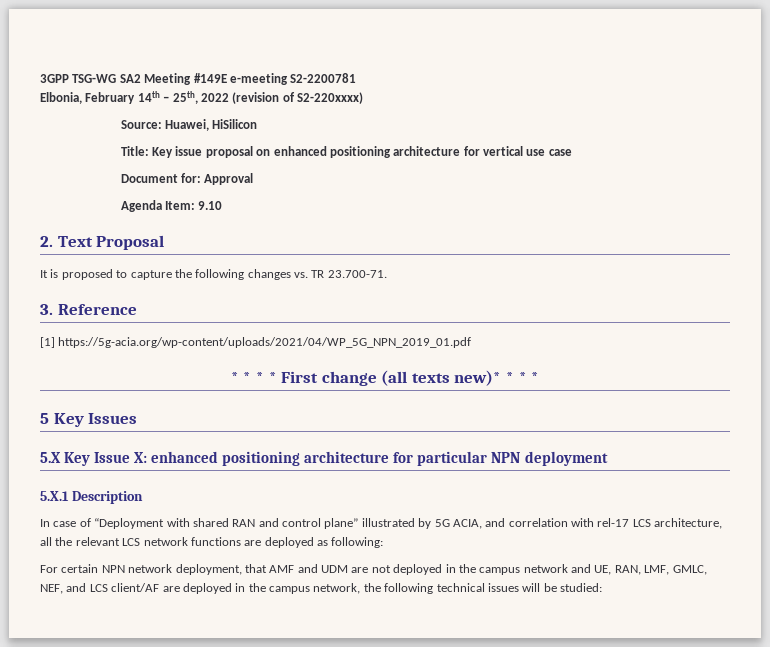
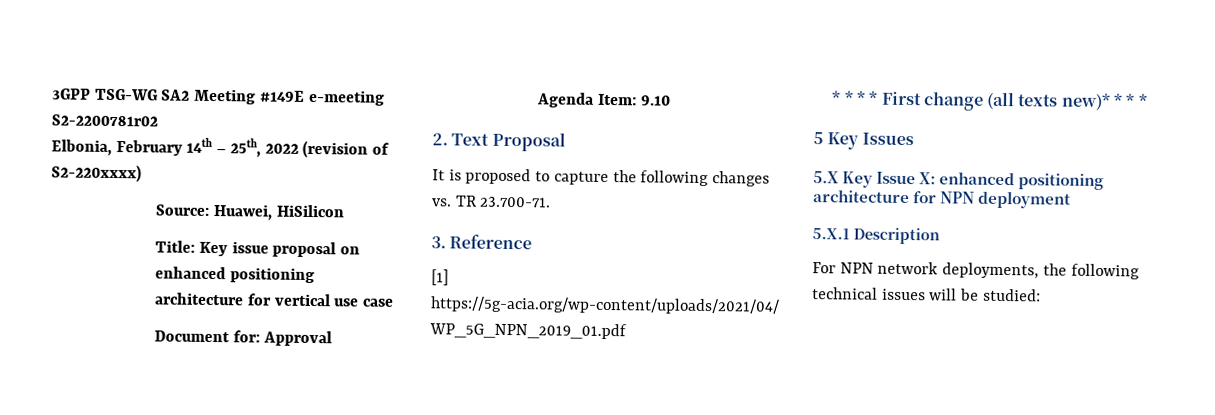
- 3GPP TSG-WG SA2 Meeting #149E e-meeting S2-2200781
+ 3GPP TSG-WG SA2 Meeting #149E e-meeting S2-2200781r02
- 5.X Key Issue X: enhanced positioning architecture for particular NPN deployment
+ 5.X Key Issue X: enhanced positioning architecture for NPN deployment
- In case of “Deployment with shared RAN and control plane” illustrated by 5G ACIA, and correlation with rel-17 LCS architecture, all the relevant LCS network functions are deployed as following:
- For certain NPN network deployment, that AMF and UDM are not deployed in the campus network and UE, RAN, LMF, GMLC, NEF, and LCS client/AF are deployed in the campus network, the following technical issues will be studied:
+ For NPN network deployments, the following technical issues will be studied:

